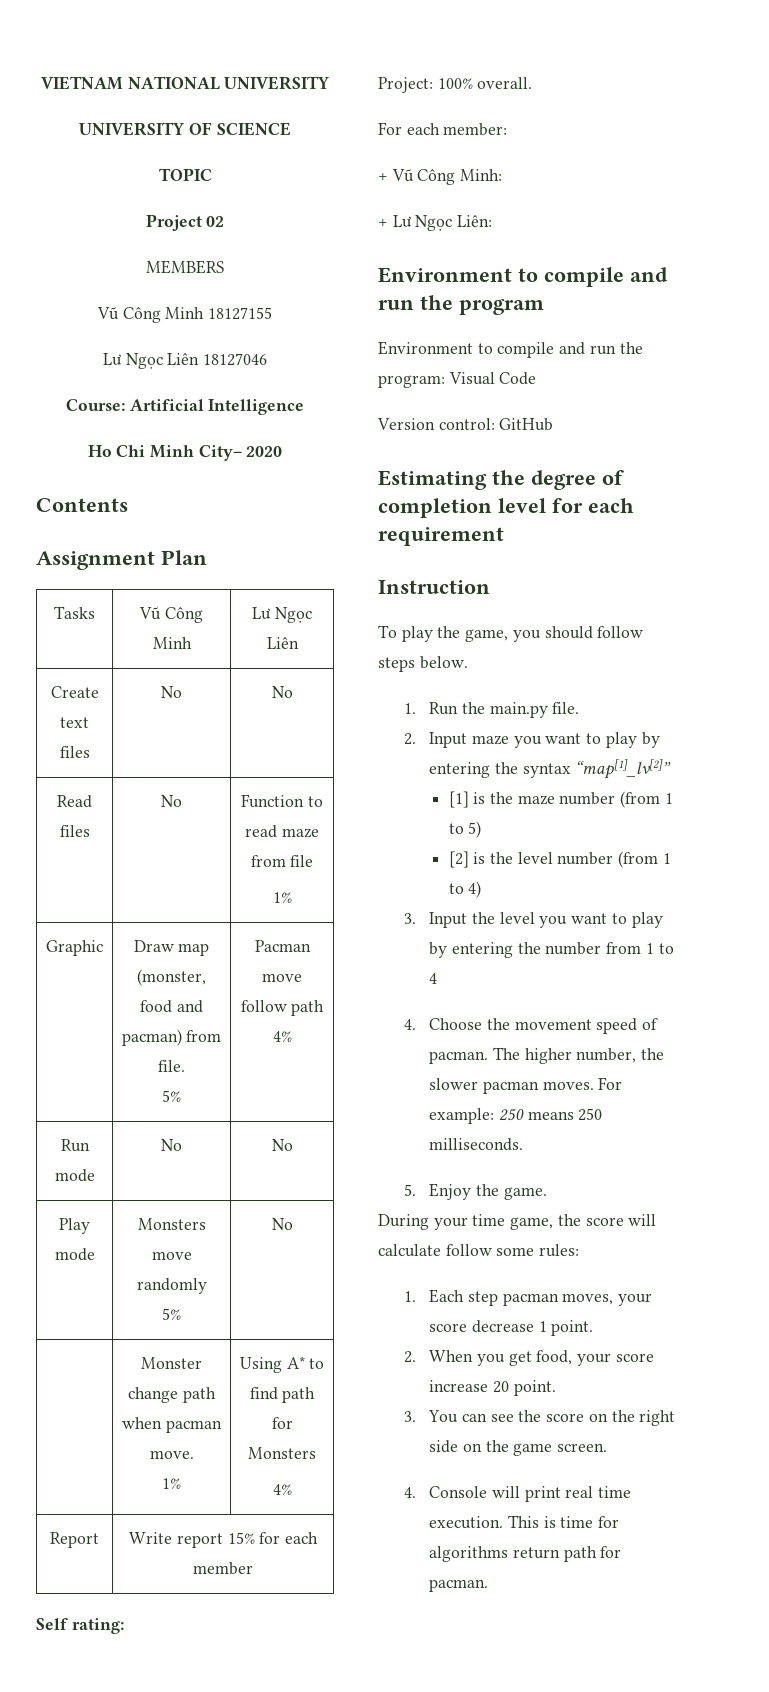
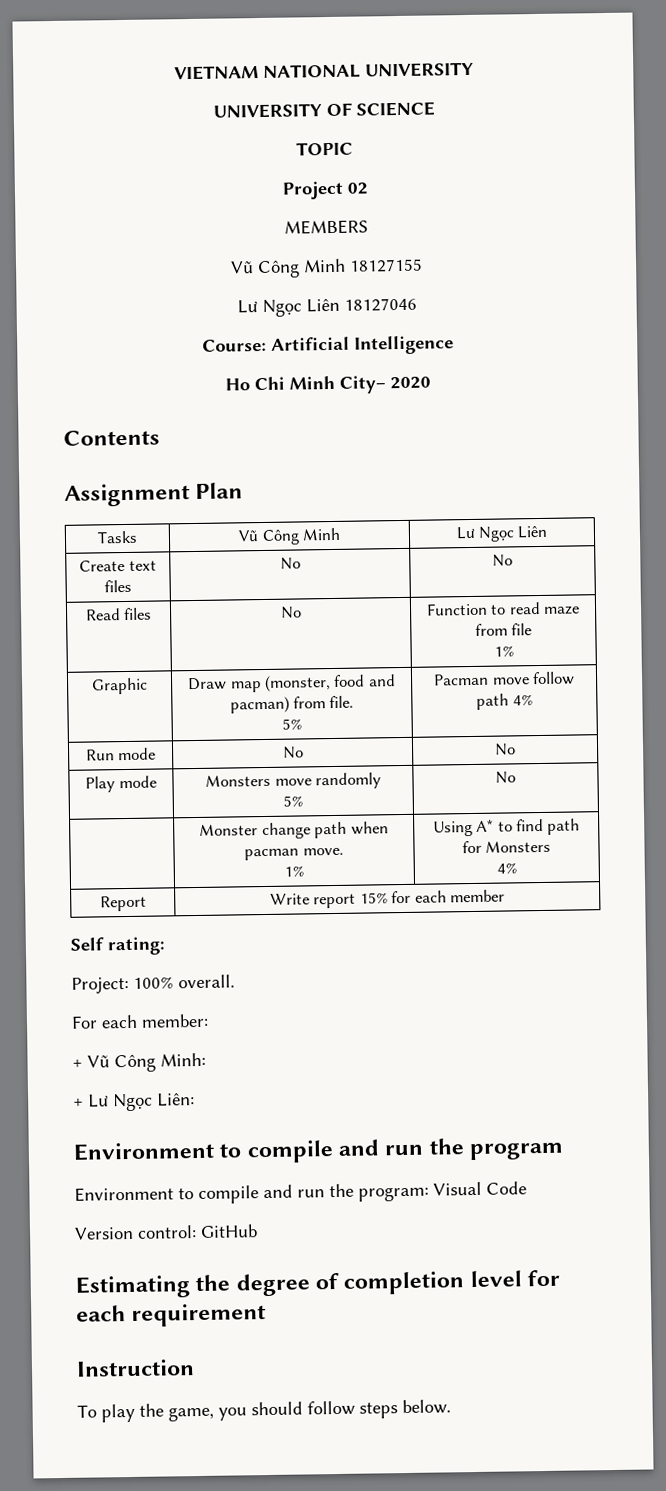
- 1. Run the main.py file.
- 2. Input maze you want to play by entering the syntax “map[1]_lv[2]”
- [1] is the maze number (from 1 to 5)
- [2] is the level number (from 1 to 4)
- 3. Input the level you want to play by entering the number from 1 to 4
- 4. Choose the movement speed of pacman. The higher number, the slower pacman moves. For example: 250 means 250 milliseconds.
- 5. Enjoy the game.
- During your time game, the score will calculate follow some rules:
- 1. Each step pacman moves, your score decrease 1 point.
- 2. When you get food, your score increase 20 point.
- 3. You can see the score on the right side on the game screen.
- 4. Console will print real time execution. This is time for algorithms return path for pacman.

